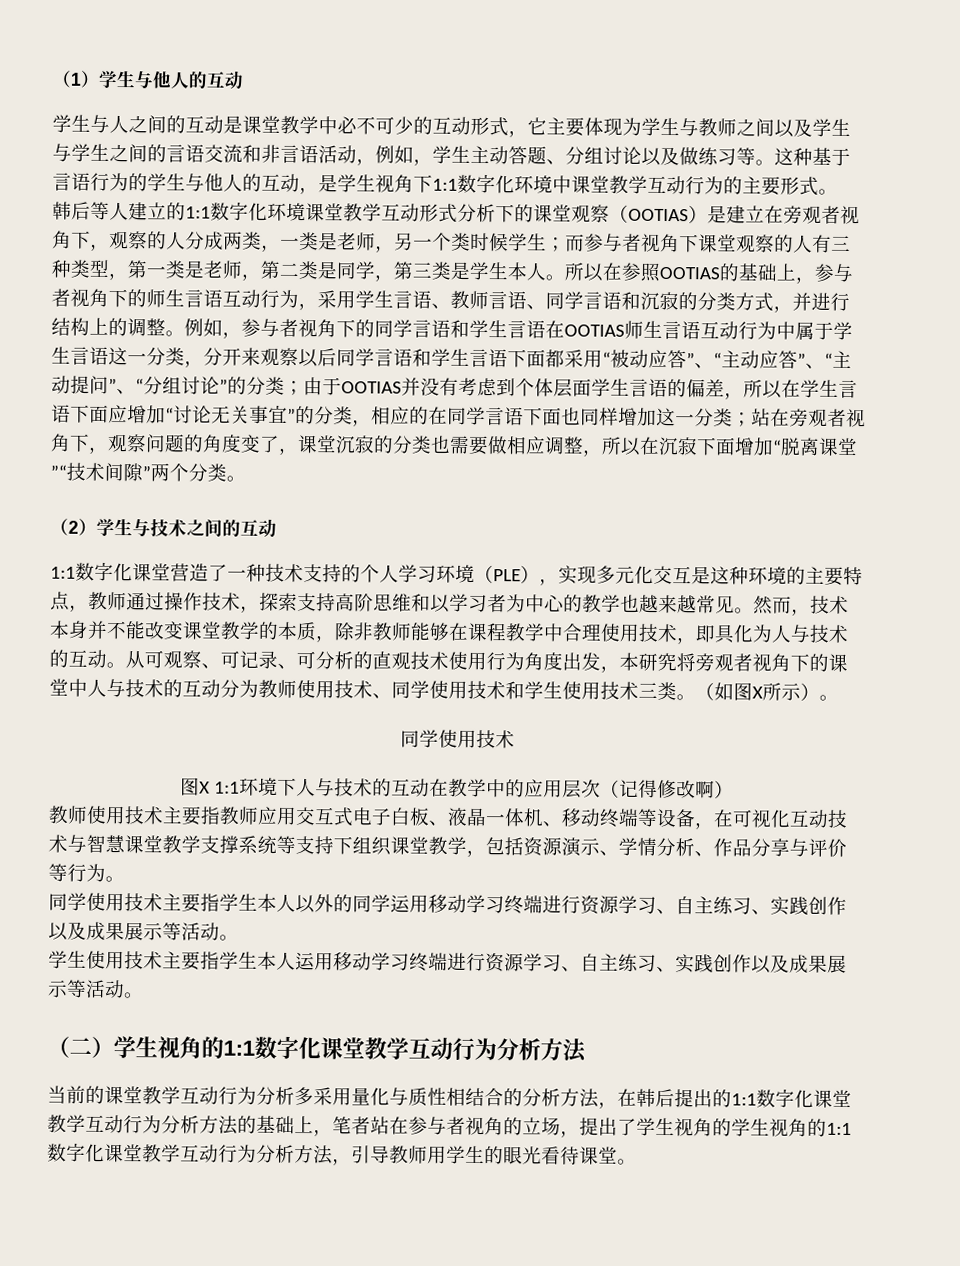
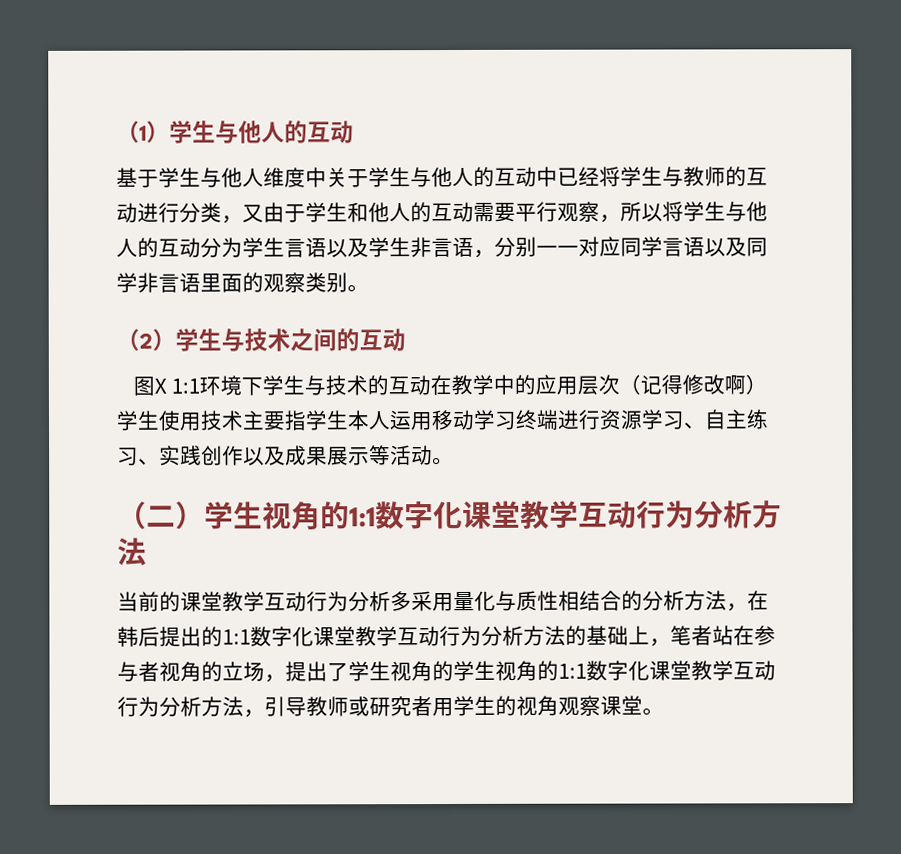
- 学生与人之间的互动是课堂教学中必不可少的互动形式，它主要体现为学生与教师之间以及学生与学生之间的言语交流和非言语活动，例如，学生主动答题、分组讨论以及做练习等。这种基于言语行为的学生与他人的互动，是学生视角下1:1数字化环境中课堂教学互动行为的主要形式。
- 韩后等人建立的1:1数字化环境课堂教学互动形式分析下的课堂观察（OOTIAS）是建立在旁观者视角下，观察的人分成两类，一类是老师，另一个类时候学生；而参与者视角下课堂观察的人有三种类型，第一类是老师，第二类是同学，第三类是学生本人。所以在参照OOTIAS的基础上，参与者视角下的师生言语互动行为，采用学生言语、教师言语、同学言语和沉寂的分类方式，并进行结构上的调整。例如，参与者视角下的同学言语和学生言语在OOTIAS师生言语互动行为中属于学生言语这一分类，分开来观察以后同学言语和学生言语下面都采用“被动应答”、“主动应答”、“主动提问”、“分组讨论”的分类；由于OOTIAS并没有考虑到个体层面学生言语的偏差，所以在学生言语下面应增加“讨论无关事宜”的分类，相应的在同学言语下面也同样增加这一分类；站在旁观者视角下，观察问题的角度变了，课堂沉寂的分类也需要做相应调整，所以在沉寂下面增加“脱离课堂”“技术间隙”两个分类。
+ 基于学生与他人维度中关于学生与他人的互动中已经将学生与教师的互动进行分类，又由于学生和他人的互动需要平行观察，所以将学生与他人的互动分为学生言语以及学生非言语，分别一一对应同学言语以及同学非言语里面的观察类别。
- 1:1数字化课堂营造了一种技术支持的个人学习环境（PLE），实现多元化交互是这种环境的主要特点，教师通过操作技术，探索支持高阶思维和以学习者为中心的教学也越来越常见。然而，技术本身并不能改变课堂教学的本质，除非教师能够在课程教学中合理使用技术，即具化为人与技术的互动。从可观察、可记录、可分析的直观技术使用行为角度出发，本研究将旁观者视角下的课堂中人与技术的互动分为教师使用技术、同学使用技术和学生使用技术三类。（如图X所示）。
- 同学使用技术
- 图X 1:1环境下人与技术的互动在教学中的应用层次（记得修改啊）
+ 图X 1:1环境下学生与技术的互动在教学中的应用层次（记得修改啊）
- 教师使用技术主要指教师应用交互式电子白板、液晶一体机、移动终端等设备，在可视化互动技术与智慧课堂教学支撑系统等支持下组织课堂教学，包括资源演示、学情分析、作品分享与评价等行为。
- 同学使用技术主要指学生本人以外的同学运用移动学习终端进行资源学习、自主练习、实践创作以及成果展示等活动。
- 当前的课堂教学互动行为分析多采用量化与质性相结合的分析方法，在韩后提出的1:1数字化课堂教学互动行为分析方法的基础上，笔者站在参与者视角的立场，提出了学生视角的学生视角的1:1数字化课堂教学互动行为分析方法，引导教师用学生的眼光看待课堂。
+ 当前的课堂教学互动行为分析多采用量化与质性相结合的分析方法，在韩后提出的1:1数字化课堂教学互动行为分析方法的基础上，笔者站在参与者视角的立场，提出了学生视角的学生视角的1:1数字化课堂教学互动行为分析方法，引导教师或研究者用学生的视角观察课堂。

